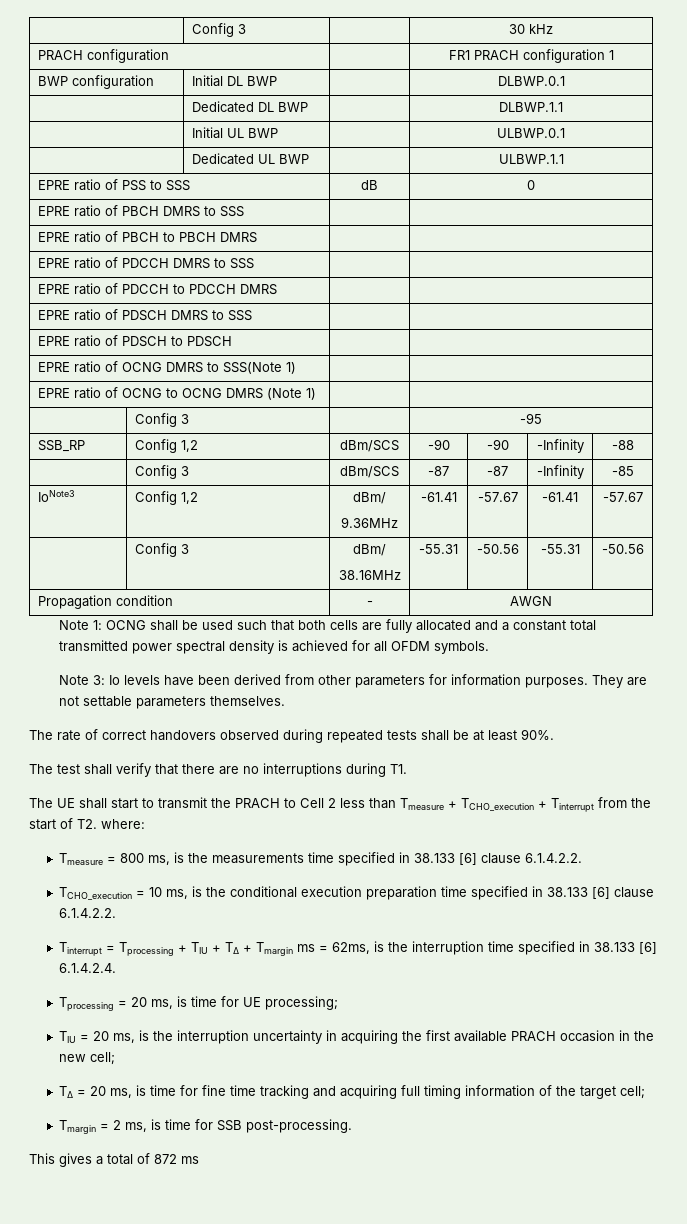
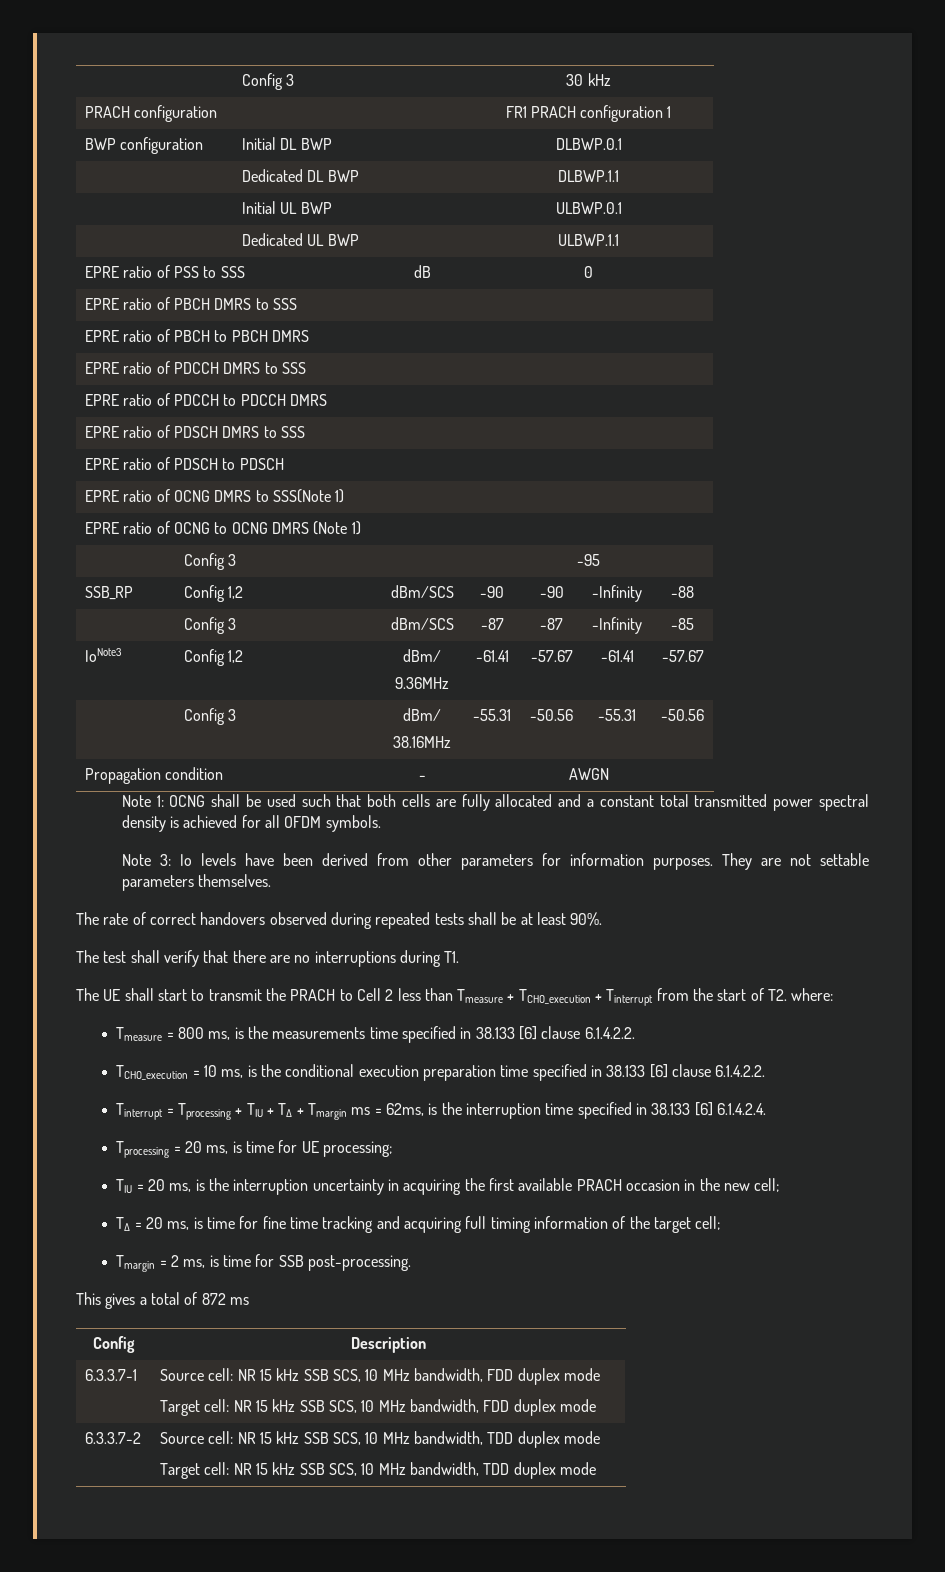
+ Config | Description
+ 6.3.3.7-1 | Source cell: NR 15 kHz SSB SCS, 10 MHz bandwidth, FDD duplex mode
+ Target cell: NR 15 kHz SSB SCS, 10 MHz bandwidth, FDD duplex mode
+ 6.3.3.7-2 | Source cell: NR 15 kHz SSB SCS, 10 MHz bandwidth, TDD duplex mode
+ Target cell: NR 15 kHz SSB SCS, 10 MHz bandwidth, TDD duplex mode

